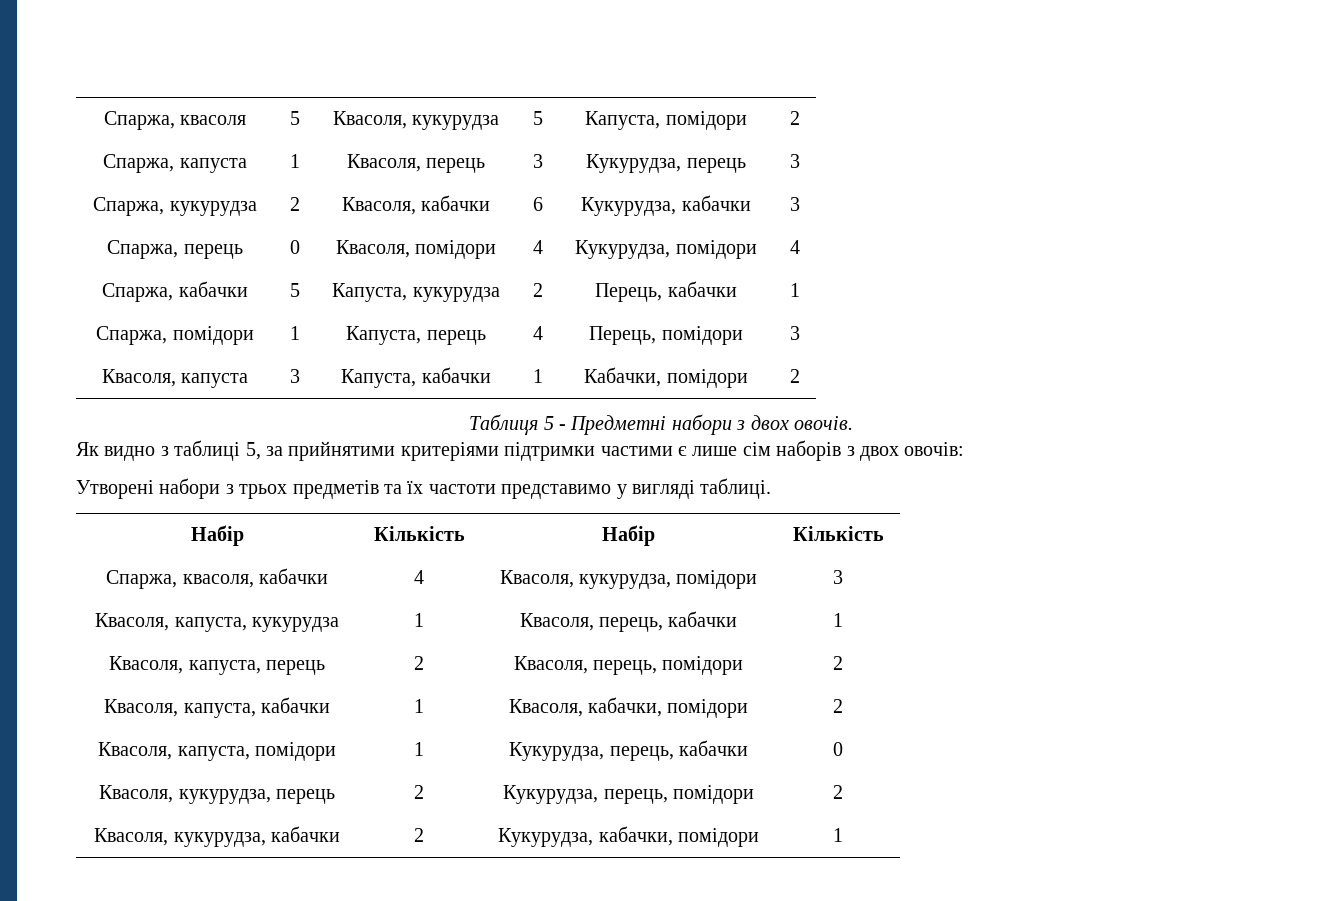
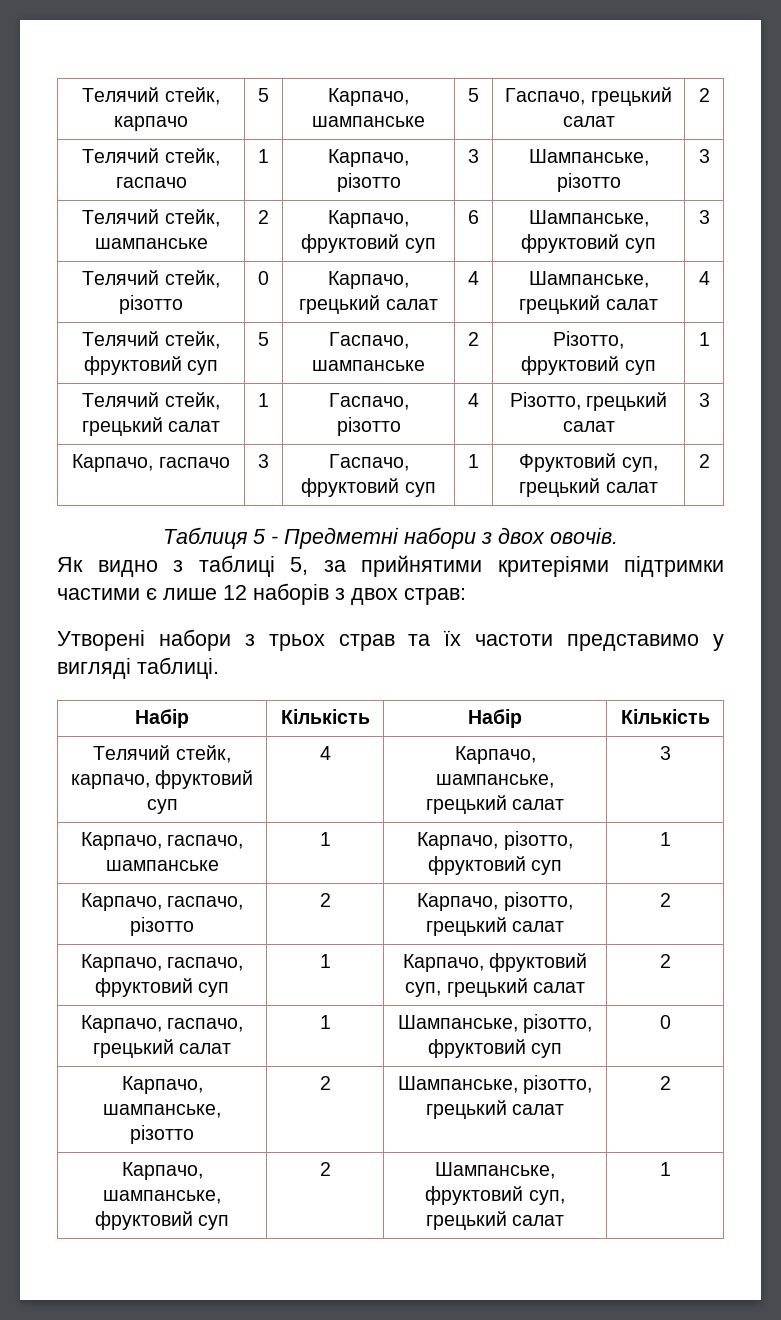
- Спаржа, квасоля | 5 | Квасоля, кукурудза | 5 | Капуста, помідори | 2
- Спаржа, капуста | 1 | Квасоля, перець | 3 | Кукурудза, перець | 3
- Спаржа, кукурудза | 2 | Квасоля, кабачки | 6 | Кукурудза, кабачки | 3
- Спаржа, перець | 0 | Квасоля, помідори | 4 | Кукурудза, помідори | 4
- Спаржа, кабачки | 5 | Капуста, кукурудза | 2 | Перець, кабачки | 1
- Спаржа, помідори | 1 | Капуста, перець | 4 | Перець, помідори | 3
- Квасоля, капуста | 3 | Капуста, кабачки | 1 | Кабачки, помідори | 2
+ Телячий стейк, карпачо | 5 | Карпачо, шампанське | 5 | Гаспачо, грецький салат | 2
+ Телячий стейк, гаспачо | 1 | Карпачо, різотто | 3 | Шампанське, різотто | 3
+ Телячий стейк, шампанське | 2 | Карпачо, фруктовий суп | 6 | Шампанське, фруктовий суп | 3
+ Телячий стейк, різотто | 0 | Карпачо, грецький салат | 4 | Шампанське, грецький салат | 4
+ Телячий стейк, фруктовий суп | 5 | Гаспачо, шампанське | 2 | Різотто, фруктовий суп | 1
+ Телячий стейк, грецький салат | 1 | Гаспачо, різотто | 4 | Різотто, грецький салат | 3
+ Карпачо, гаспачо | 3 | Гаспачо, фруктовий суп | 1 | Фруктовий суп, грецький салат | 2
- Як видно з таблиці 5, за прийнятими критеріями підтримки частими є лише сім наборів з двох овочів:
+ Як видно з таблиці 5, за прийнятими критеріями підтримки частими є лише 12 наборів з двох страв:
- Утворені набори з трьох предметів та їх частоти представимо у вигляді таблиці.
+ Утворені набори з трьох страв та їх частоти представимо у вигляді таблиці.
- Спаржа, квасоля, кабачки | 4 | Квасоля, кукурудза, помідори | 3
- Квасоля, капуста, кукурудза | 1 | Квасоля, перець, кабачки | 1
- Квасоля, капуста, перець | 2 | Квасоля, перець, помідори | 2
- Квасоля, капуста, кабачки | 1 | Квасоля, кабачки, помідори | 2
- Квасоля, капуста, помідори | 1 | Кукурудза, перець, кабачки | 0
- Квасоля, кукурудза, перець | 2 | Кукурудза, перець, помідори | 2
- Квасоля, кукурудза, кабачки | 2 | Кукурудза, кабачки, помідори | 1
+ Телячий стейк, карпачо, фруктовий суп | 4 | Карпачо, шампанське, грецький салат | 3
+ Карпачо, гаспачо, шампанське | 1 | Карпачо, різотто, фруктовий суп | 1
+ Карпачо, гаспачо, різотто | 2 | Карпачо, різотто, грецький салат | 2
+ Карпачо, гаспачо, фруктовий суп | 1 | Карпачо, фруктовий суп, грецький салат | 2
+ Карпачо, гаспачо, грецький салат | 1 | Шампанське, різотто, фруктовий суп | 0
+ Карпачо, шампанське, різотто | 2 | Шампанське, різотто, грецький салат | 2
+ Карпачо, шампанське, фруктовий суп | 2 | Шампанське, фруктовий суп, грецький салат | 1

